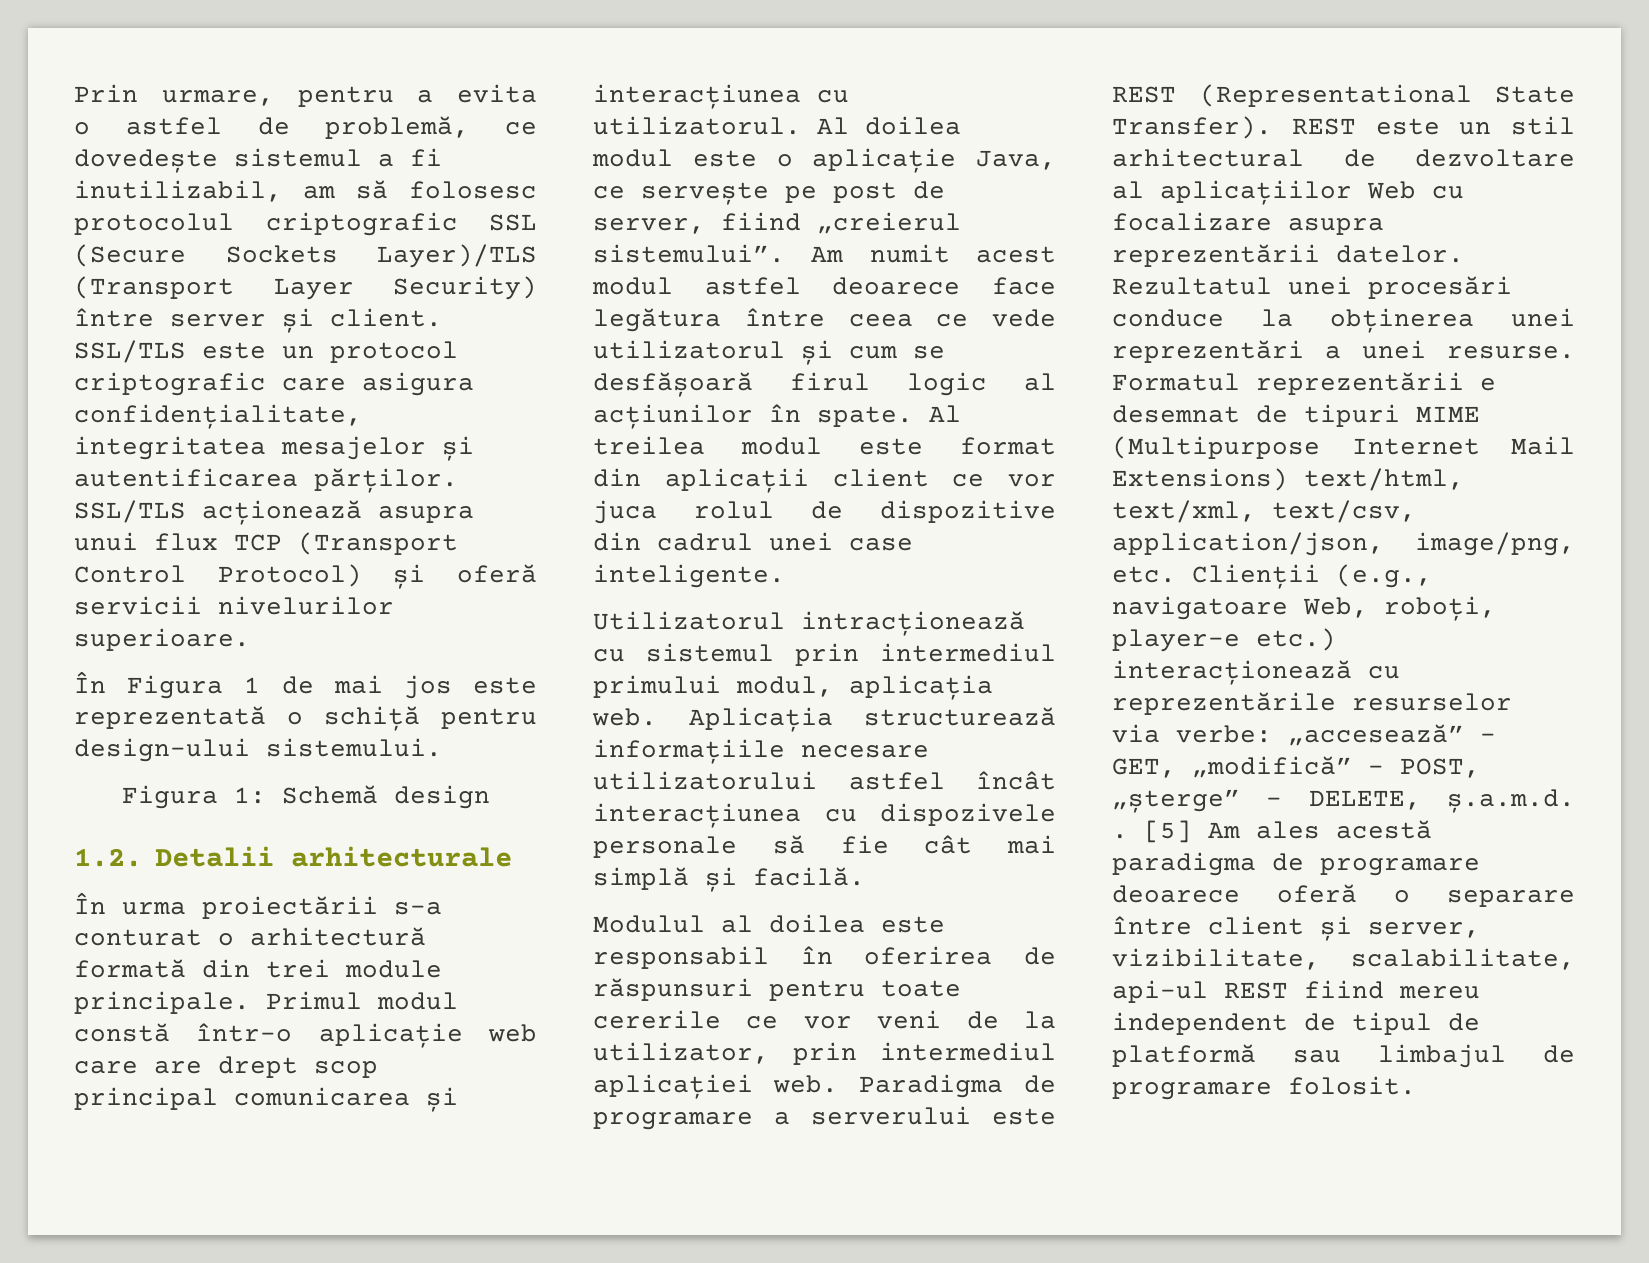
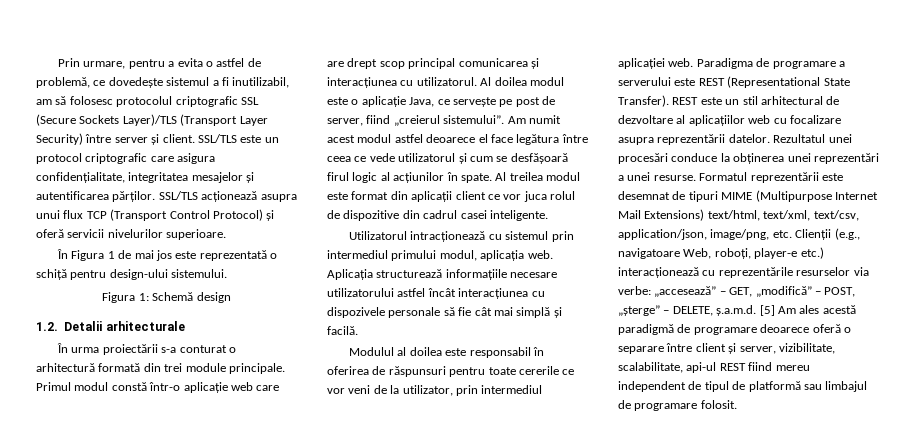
- Am numit acest modul astfel deoarece face legătura între ceea ce vede utilizatorul și cum se desfășoară firul logic al acțiunilor în spate.
+ Am numit acest modul astfel deoarece el face legătura între ceea ce vede utilizatorul și cum se desfășoară firul logic al acțiunilor în spate.
- Al treilea modul este format din aplicații client ce vor juca rolul de dispozitive din cadrul unei case inteligente.
+ Al treilea modul este format din aplicații client ce vor juca rolul de dispozitive din cadrul casei inteligente.
- REST este un stil arhitectural de dezvoltare al aplicațiilor Web cu focalizare asupra reprezentării datelor.
+ REST este un stil arhitectural de dezvoltare al aplicațiilor web cu focalizare asupra reprezentării datelor.
- Formatul reprezentării e desemnat de tipuri MIME (Multipurpose Internet Mail Extensions) text/html, text/xml, text/csv, application/json, image/png, etc. Clienții (e.g., navigatoare Web, roboți, player-e etc.) interacționează cu reprezentările resurselor via verbe:
+ Formatul reprezentării este desemnat de tipuri MIME (Multipurpose Internet Mail Extensions) text/html, text/xml, text/csv, application/json, image/png, etc. Clienții (e.g., navigatoare Web, roboți, player-e etc.) interacționează cu reprezentările resurselor via verbe:
- „accesează” – GET, „modifică” – POST, „șterge” – DELETE, ș.a.m.d. . [5] Am ales acestă paradigma de programare deoarece oferă o separare între client și server, vizibilitate, scalabilitate, api-ul REST fiind mereu independent de tipul de platformă sau limbajul de programare folosit.
+ „accesează” – GET, „modifică” – POST, „șterge” – DELETE, ș.a.m.d. [5] Am ales acestă paradigmă de programare deoarece oferă o separare între client și server, vizibilitate, scalabilitate, api-ul REST fiind mereu independent de tipul de platformă sau limbajul de programare folosit.

